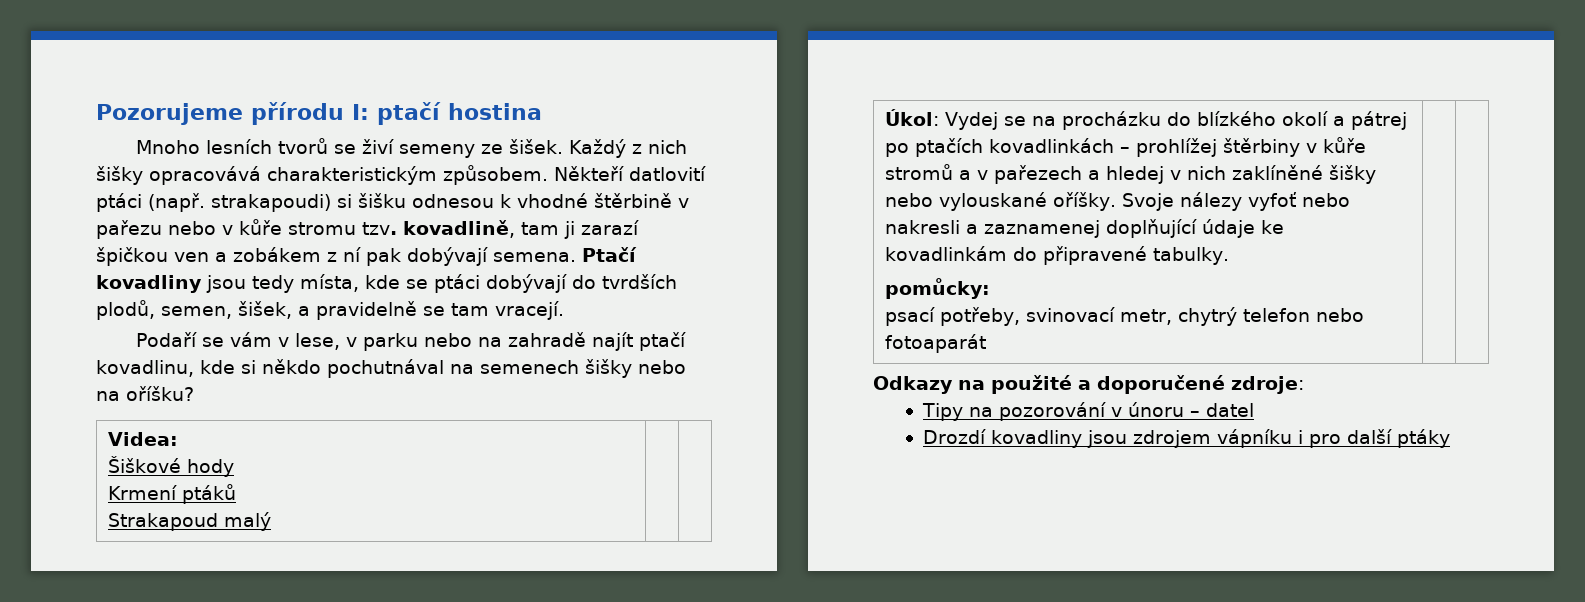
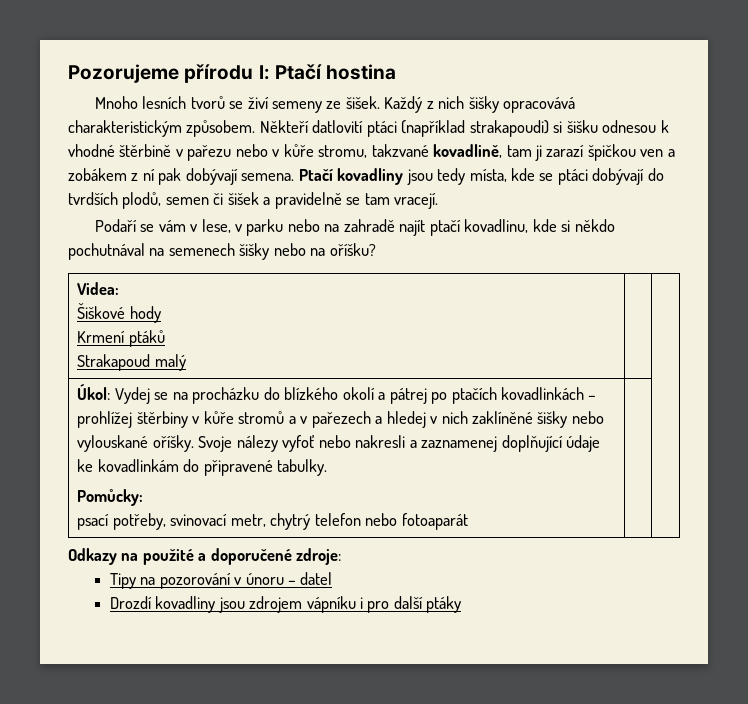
- Pozorujeme přírodu I: ptačí hostina
+ Pozorujeme přírodu I: Ptačí hostina
- Někteří datlovití ptáci (např. strakapoudi) si šišku odnesou k vhodné štěrbině v pařezu nebo v kůře stromu tzv. kovadlině, tam ji zarazí špičkou ven a zobákem z ní pak dobývají semena.
+ Někteří datlovití ptáci (například strakapoudi) si šišku odnesou k vhodné štěrbině v pařezu nebo v kůře stromu, takzvané kovadlině, tam ji zarazí špičkou ven a zobákem z ní pak dobývají semena.
- Ptačí kovadliny jsou tedy místa, kde se ptáci dobývají do tvrdších plodů, semen, šišek, a pravidelně se tam vracejí.
+ Ptačí kovadliny jsou tedy místa, kde se ptáci dobývají do tvrdších plodů, semen či šišek a pravidelně se tam vracejí.
- pomůcky:
+ Pomůcky:

